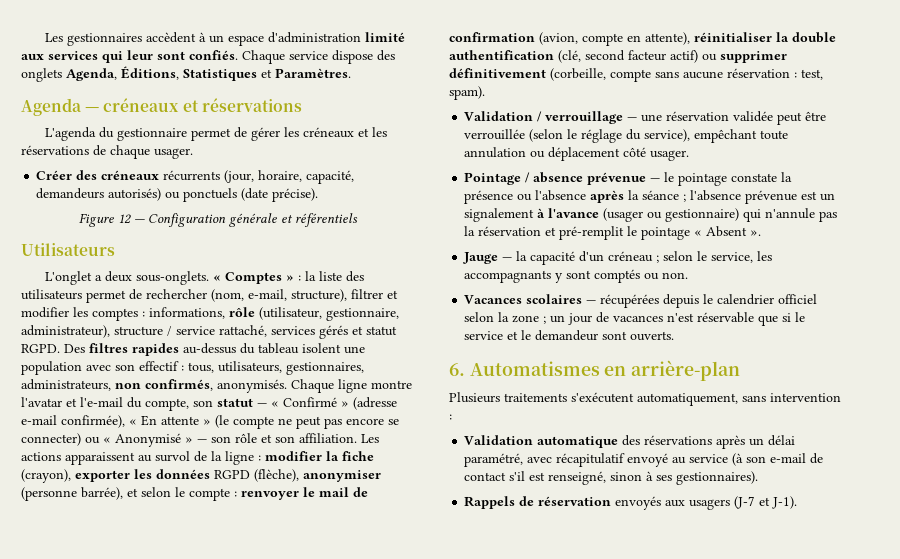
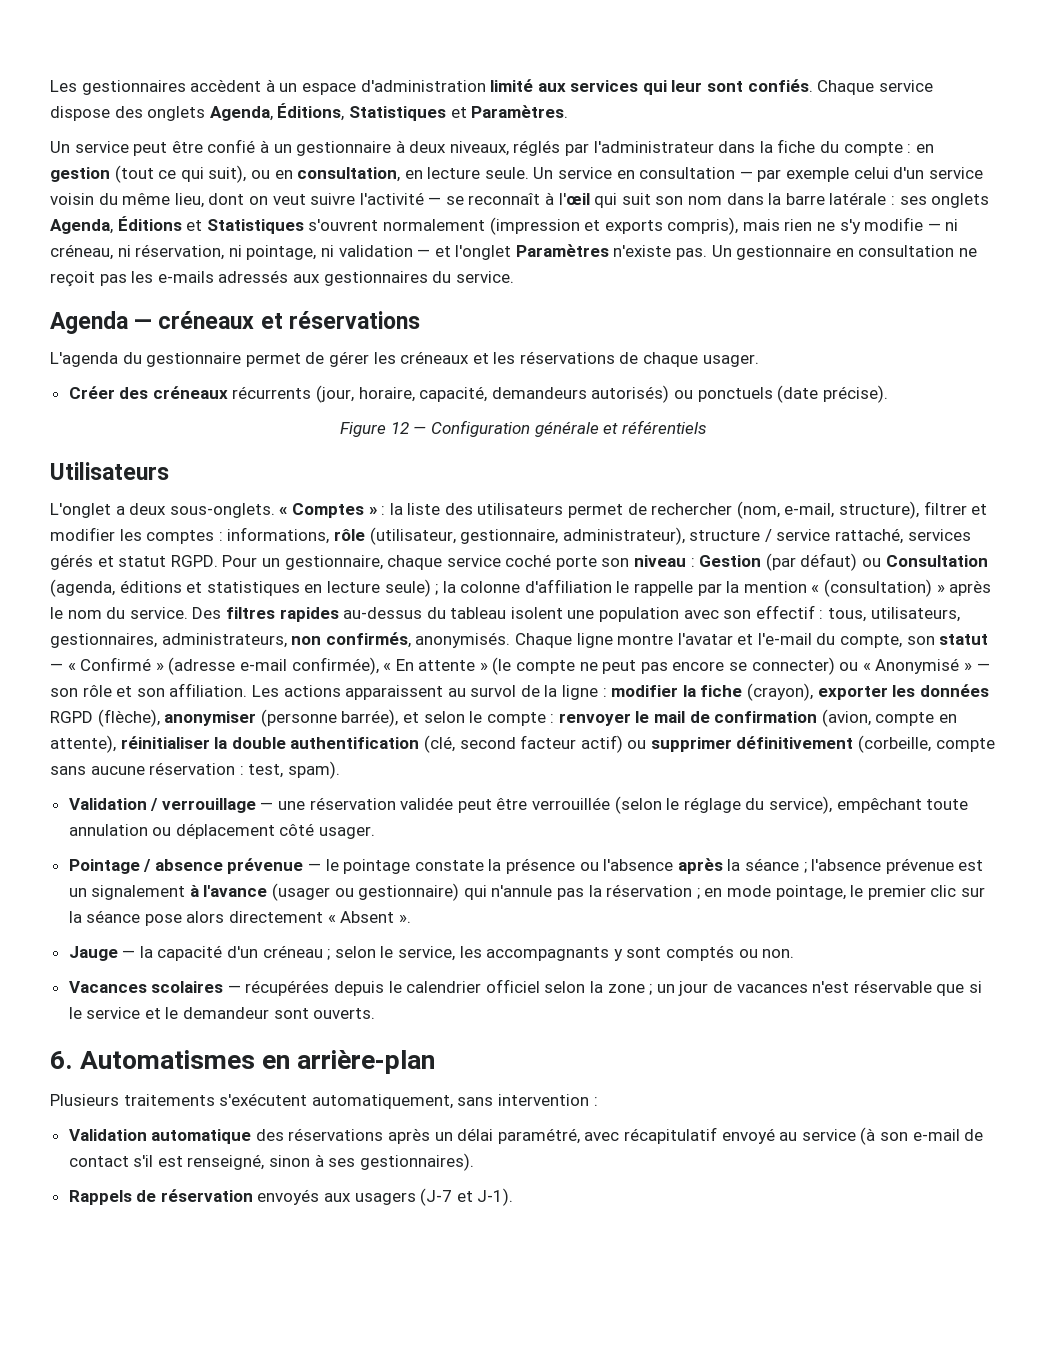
+ Un service peut être confié à un gestionnaire à deux niveaux, réglés par l'administrateur dans la fiche du compte : en gestion (tout ce qui suit), ou en consultation, en lecture seule. Un service en consultation — par exemple celui d'un service voisin du même lieu, dont on veut suivre l'activité — se reconnaît à l'œil qui suit son nom dans la barre latérale : ses onglets Agenda, Éditions et Statistiques s'ouvrent normalement (impression et exports compris), mais rien ne s'y modifie — ni créneau, ni réservation, ni pointage, ni validation — et l'onglet Paramètres n'existe pas. Un gestionnaire en consultation ne reçoit pas les e-mails adressés aux gestionnaires du service.
+ Pour un gestionnaire, chaque service coché porte son niveau : Gestion (par défaut) ou Consultation (agenda, éditions et statistiques en lecture seule) ; la colonne d'affiliation le rappelle par la mention « (consultation) » après le nom du service.
- Pointage / absence prévenue — le pointage constate la présence ou l'absence après la séance ; l'absence prévenue est un signalement à l'avance (usager ou gestionnaire) qui n'annule pas la réservation et pré-remplit le pointage « Absent ».
+ Pointage / absence prévenue — le pointage constate la présence ou l'absence après la séance ; l'absence prévenue est un signalement à l'avance (usager ou gestionnaire) qui n'annule pas la réservation ; en mode pointage, le premier clic sur la séance pose alors directement « Absent ».

